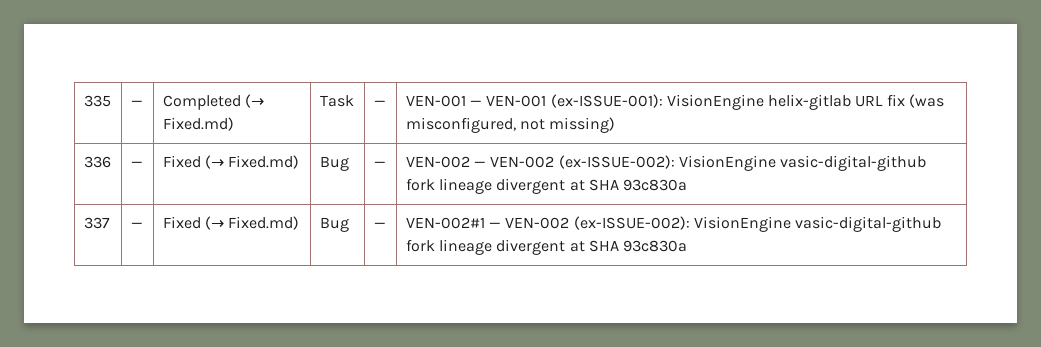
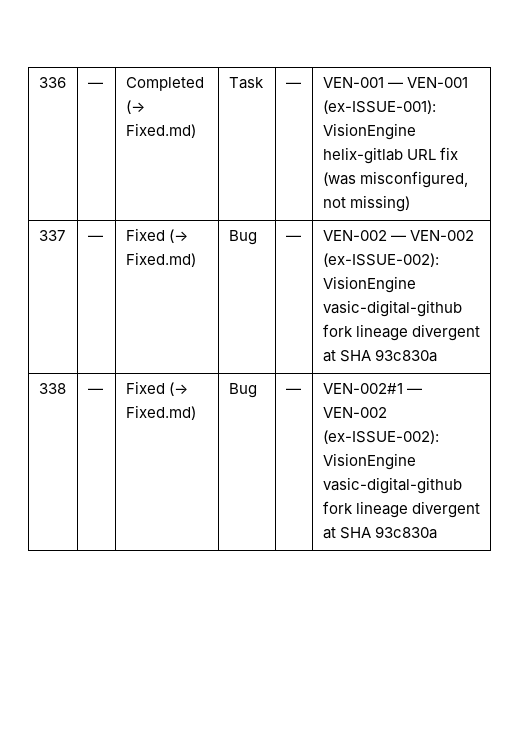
- 335 | — | Completed (→ Fixed.md) | Task | — | VEN-001 — VEN-001 (ex-ISSUE-001): VisionEngine helix-gitlab URL fix (was misconfigured, not missing)
+ 336 | — | Completed (→ Fixed.md) | Task | — | VEN-001 — VEN-001 (ex-ISSUE-001): VisionEngine helix-gitlab URL fix (was misconfigured, not missing)
- 336 | — | Fixed (→ Fixed.md) | Bug | — | VEN-002 — VEN-002 (ex-ISSUE-002): VisionEngine vasic-digital-github fork lineage divergent at SHA 93c830a
+ 337 | — | Fixed (→ Fixed.md) | Bug | — | VEN-002 — VEN-002 (ex-ISSUE-002): VisionEngine vasic-digital-github fork lineage divergent at SHA 93c830a
- 337 | — | Fixed (→ Fixed.md) | Bug | — | VEN-002#1 — VEN-002 (ex-ISSUE-002): VisionEngine vasic-digital-github fork lineage divergent at SHA 93c830a
+ 338 | — | Fixed (→ Fixed.md) | Bug | — | VEN-002#1 — VEN-002 (ex-ISSUE-002): VisionEngine vasic-digital-github fork lineage divergent at SHA 93c830a

